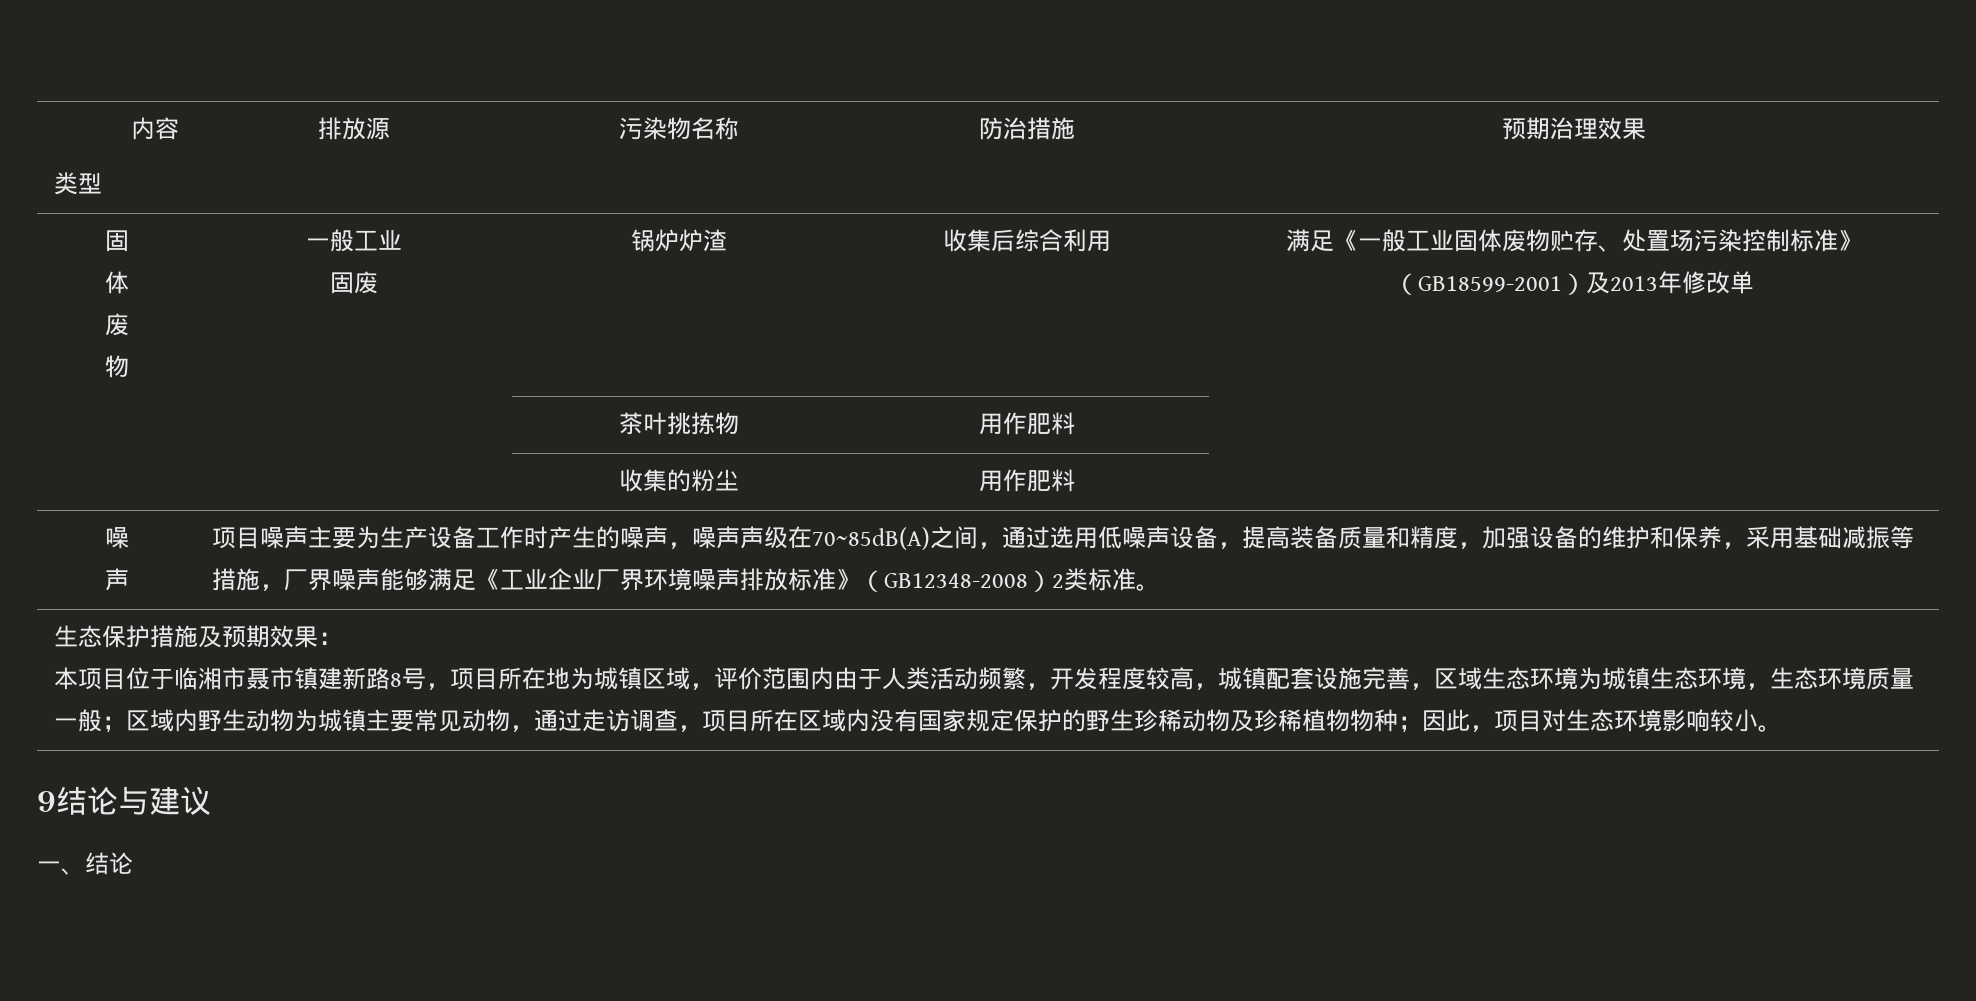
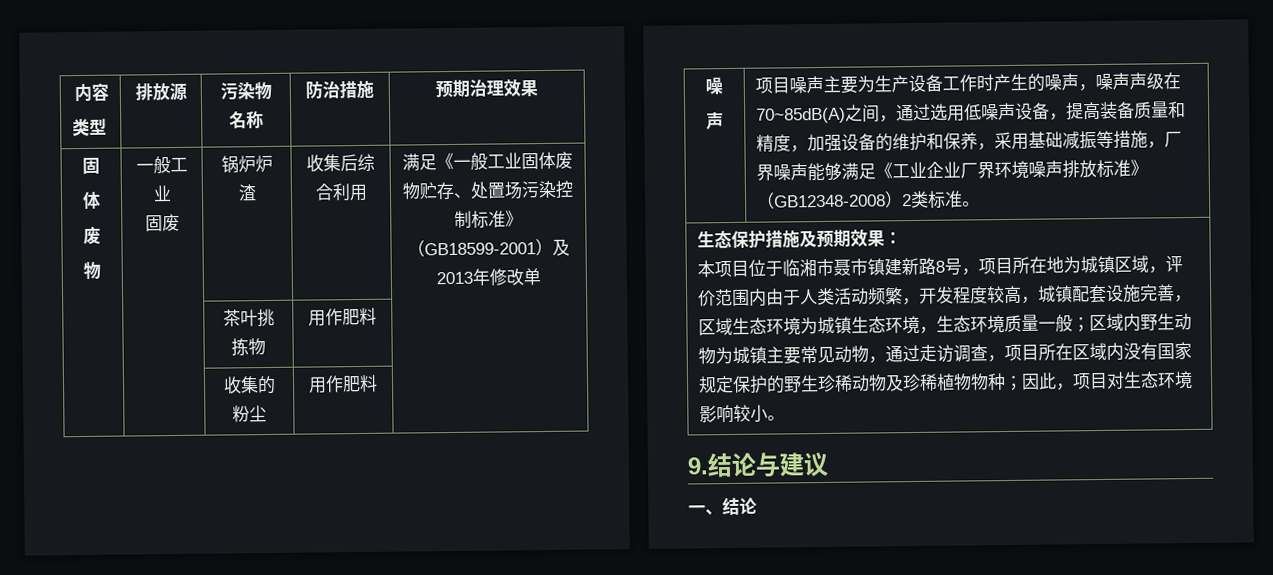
- 9结论与建议
+ 9.结论与建议

